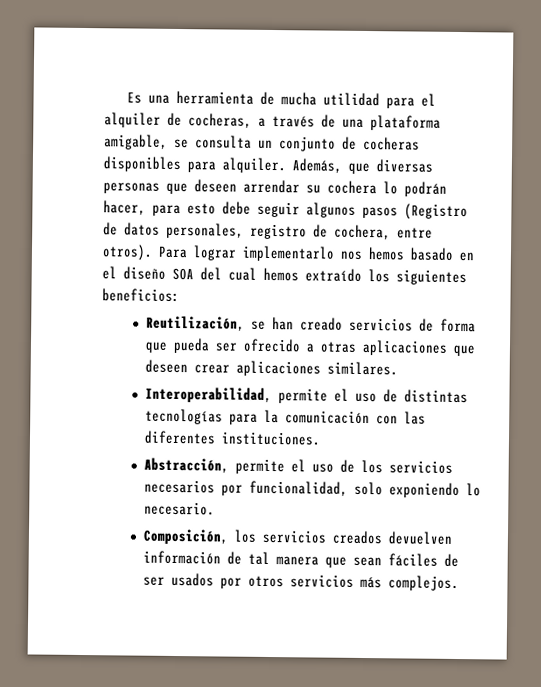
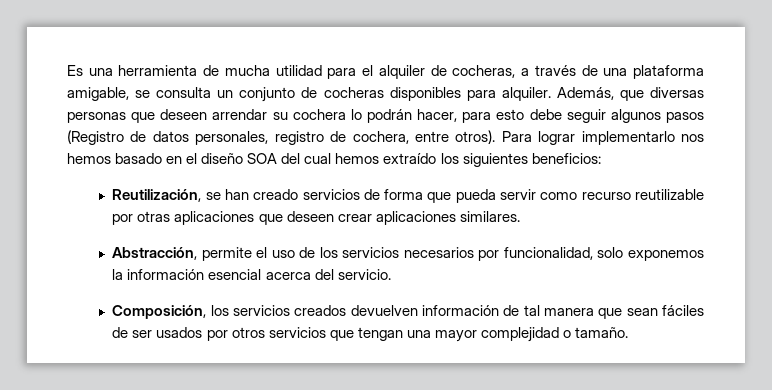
- Reutilización, se han creado servicios de forma que pueda ser ofrecido a otras aplicaciones que deseen crear aplicaciones similares.
+ Reutilización, se han creado servicios de forma que pueda servir como recurso reutilizable por otras aplicaciones que deseen crear aplicaciones similares.
- Interoperabilidad, permite el uso de distintas tecnologías para la comunicación con las diferentes instituciones.
- Abstracción, permite el uso de los servicios necesarios por funcionalidad, solo exponiendo lo necesario.
+ Abstracción, permite el uso de los servicios necesarios por funcionalidad, solo exponemos la información esencial acerca del servicio.
- Composición, los servicios creados devuelven información de tal manera que sean fáciles de ser usados por otros servicios más complejos.
+ Composición, los servicios creados devuelven información de tal manera que sean fáciles de ser usados por otros servicios que tengan una mayor complejidad o tamaño.

